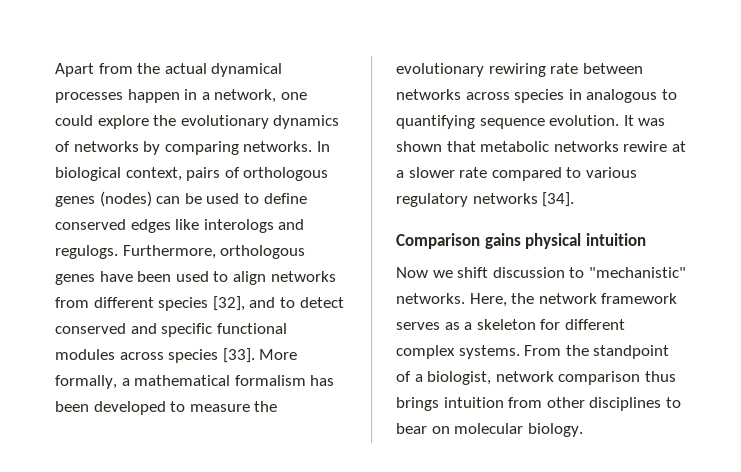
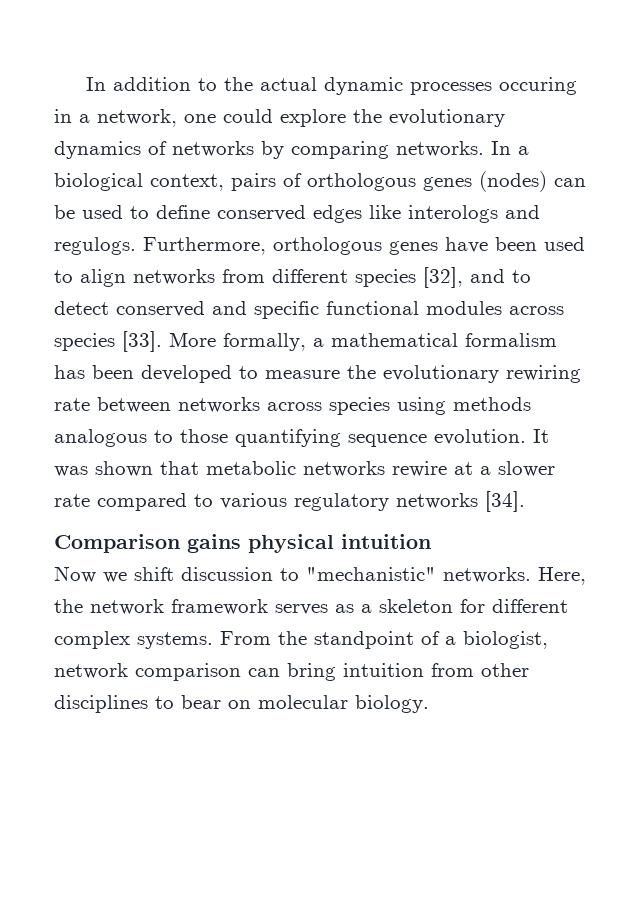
- Apart from the actual dynamical processes happen in a network, one could explore the evolutionary dynamics of networks by comparing networks.
+ In addition to the actual dynamic processes occuring in a network, one could explore the evolutionary dynamics of networks by comparing networks.
- In biological context, pairs of orthologous genes (nodes) can be used to define conserved edges like interologs and regulogs.
+ In a biological context, pairs of orthologous genes (nodes) can be used to define conserved edges like interologs and regulogs.
- More formally, a mathematical formalism has been developed to measure the evolutionary rewiring rate between networks across species in analogous to quantifying sequence evolution.
+ More formally, a mathematical formalism has been developed to measure the evolutionary rewiring rate between networks across species using methods analogous to those quantifying sequence evolution.
- From the standpoint of a biologist, network comparison thus brings intuition from other disciplines to bear on molecular biology.
+ From the standpoint of a biologist, network comparison can bring intuition from other disciplines to bear on molecular biology.

